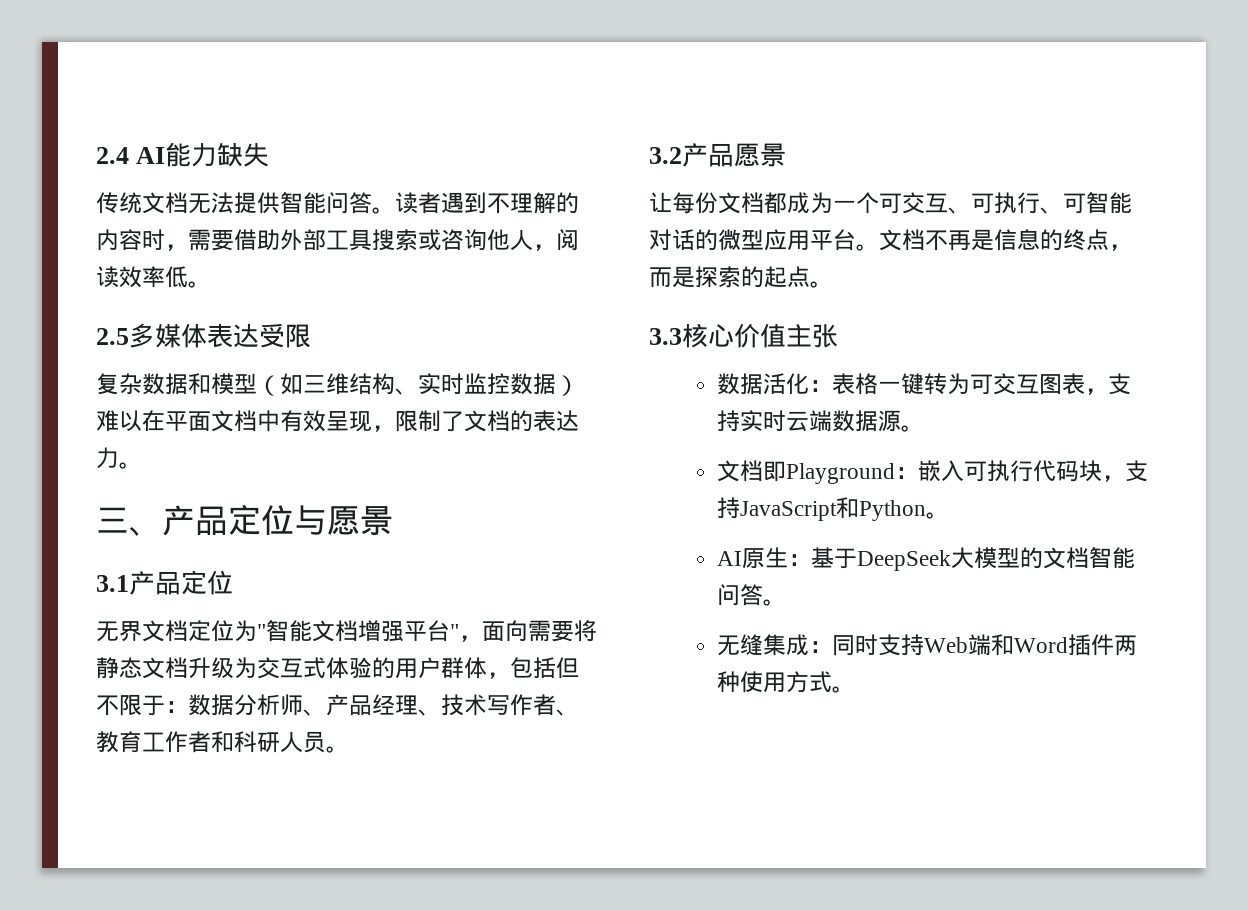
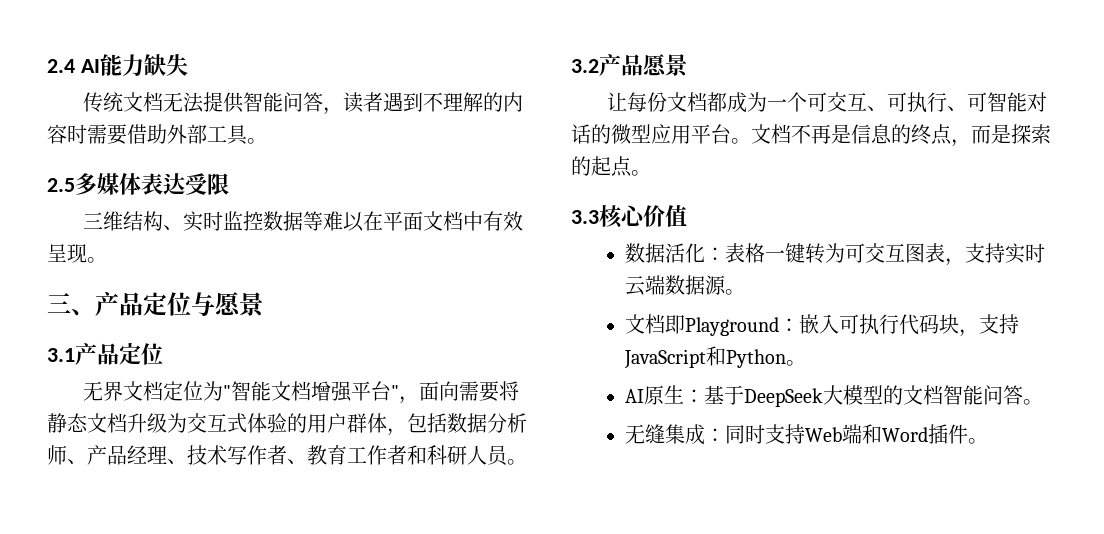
- 传统文档无法提供智能问答。读者遇到不理解的内容时，需要借助外部工具搜索或咨询他人，阅读效率低。
+ 传统文档无法提供智能问答，读者遇到不理解的内容时需要借助外部工具。
- 复杂数据和模型（如三维结构、实时监控数据）难以在平面文档中有效呈现，限制了文档的表达力。
+ 三维结构、实时监控数据等难以在平面文档中有效呈现。
- 无界文档定位为"智能文档增强平台"，面向需要将静态文档升级为交互式体验的用户群体，包括但不限于：数据分析师、产品经理、技术写作者、教育工作者和科研人员。
+ 无界文档定位为"智能文档增强平台"，面向需要将静态文档升级为交互式体验的用户群体，包括数据分析师、产品经理、技术写作者、教育工作者和科研人员。
- 3.3核心价值主张
+ 3.3核心价值
- 无缝集成：同时支持Web端和Word插件两种使用方式。
+ 无缝集成：同时支持Web端和Word插件。

